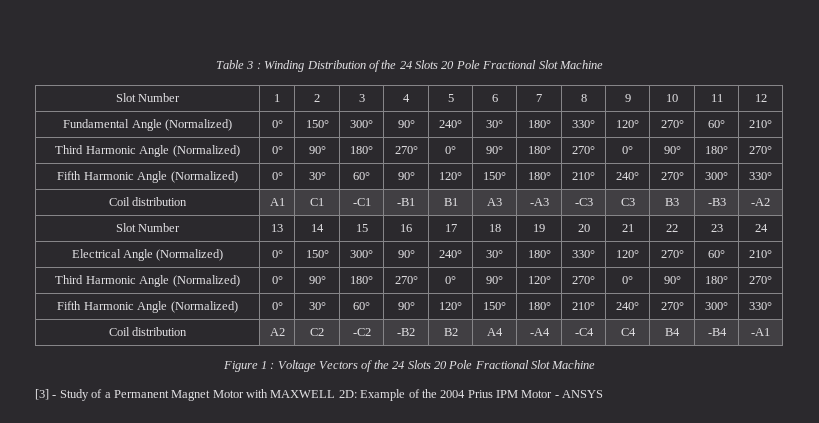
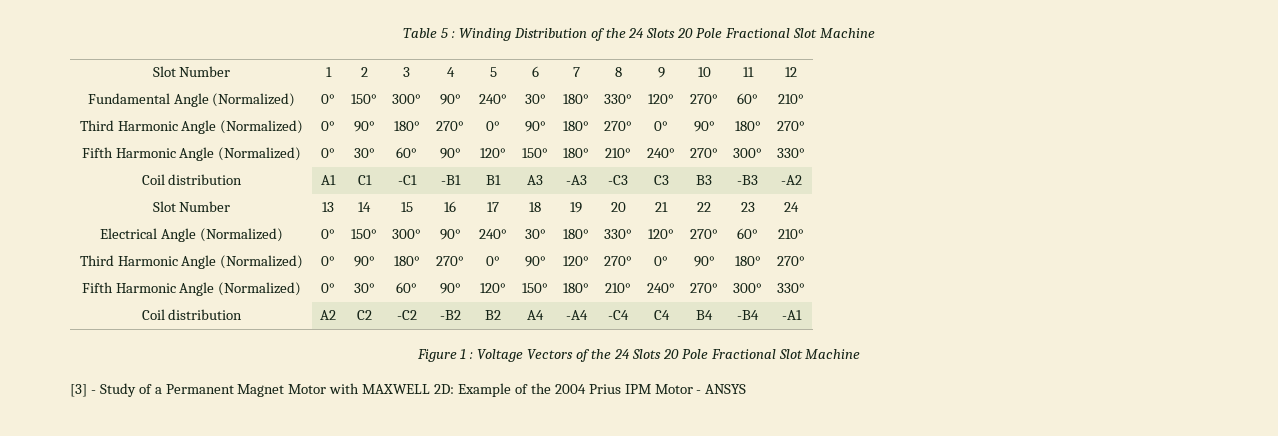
- Table 3 : Winding Distribution of the 24 Slots 20 Pole Fractional Slot Machine
+ Table 5 : Winding Distribution of the 24 Slots 20 Pole Fractional Slot Machine

